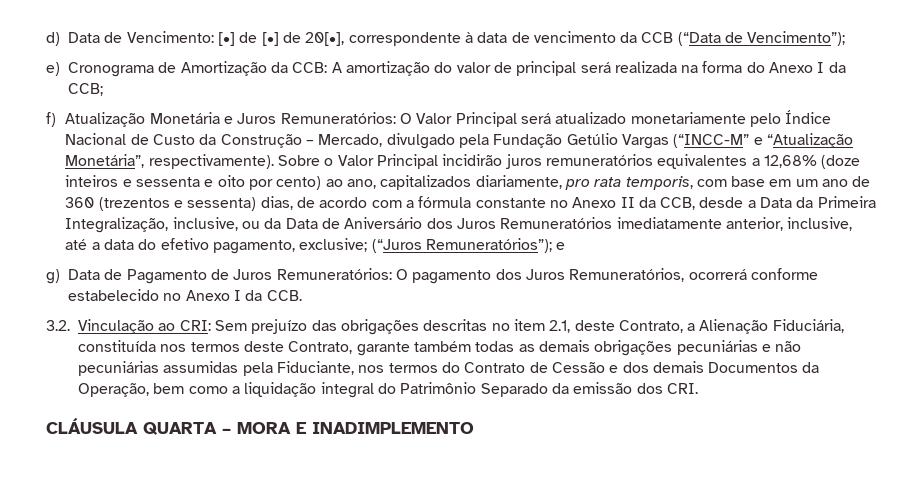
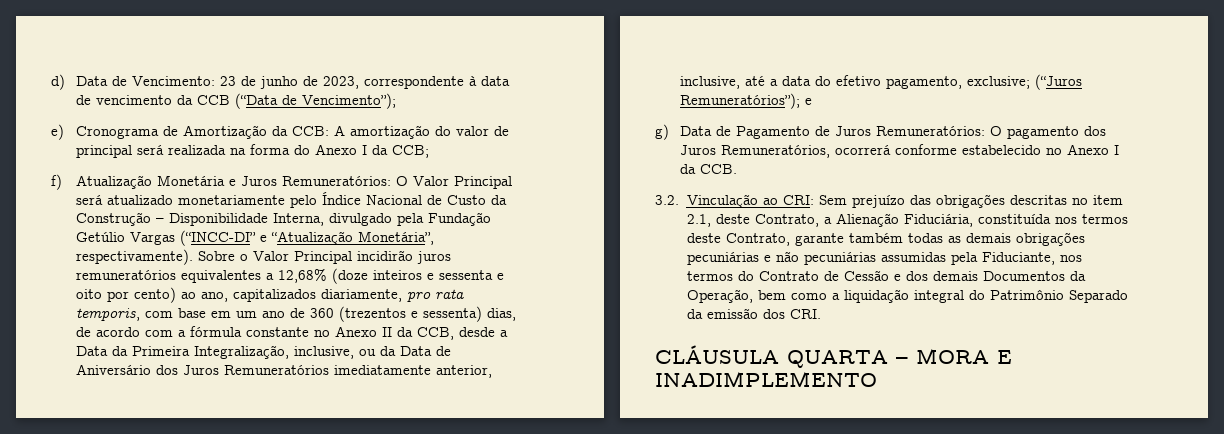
- d) Data de Vencimento: [•] de [•] de 20[•], correspondente à data de vencimento da CCB (“Data de Vencimento”);
+ d) Data de Vencimento: 23 de junho de 2023, correspondente à data de vencimento da CCB (“Data de Vencimento”);
- f) Atualização Monetária e Juros Remuneratórios: O Valor Principal será atualizado monetariamente pelo Índice Nacional de Custo da Construção – Mercado, divulgado pela Fundação Getúlio Vargas (“INCC-M” e “Atualização Monetária”, respectivamente).
+ f) Atualização Monetária e Juros Remuneratórios: O Valor Principal será atualizado monetariamente pelo Índice Nacional de Custo da Construção – Disponibilidade Interna, divulgado pela Fundação Getúlio Vargas (“INCC-DI” e “Atualização Monetária”, respectivamente).

